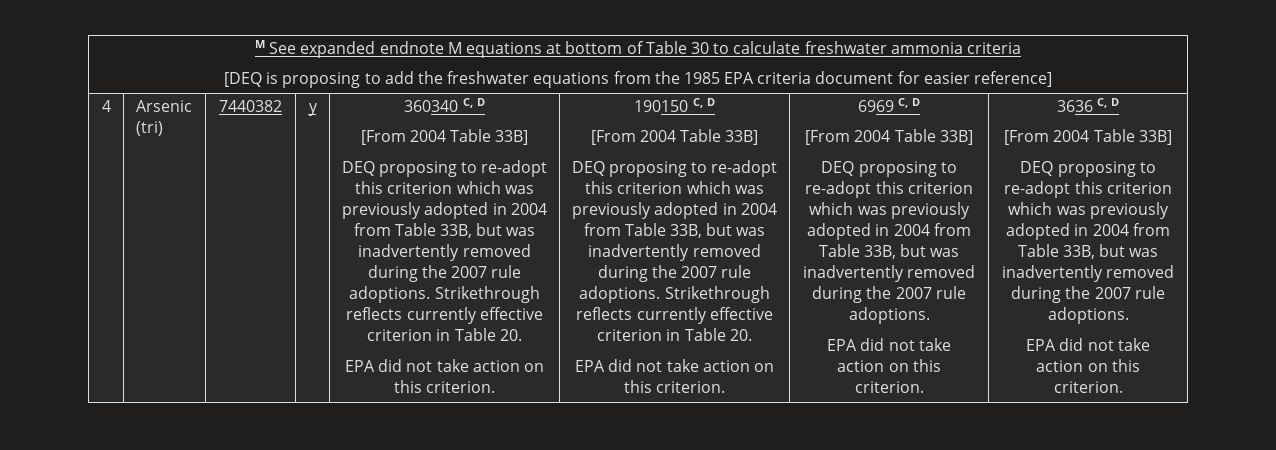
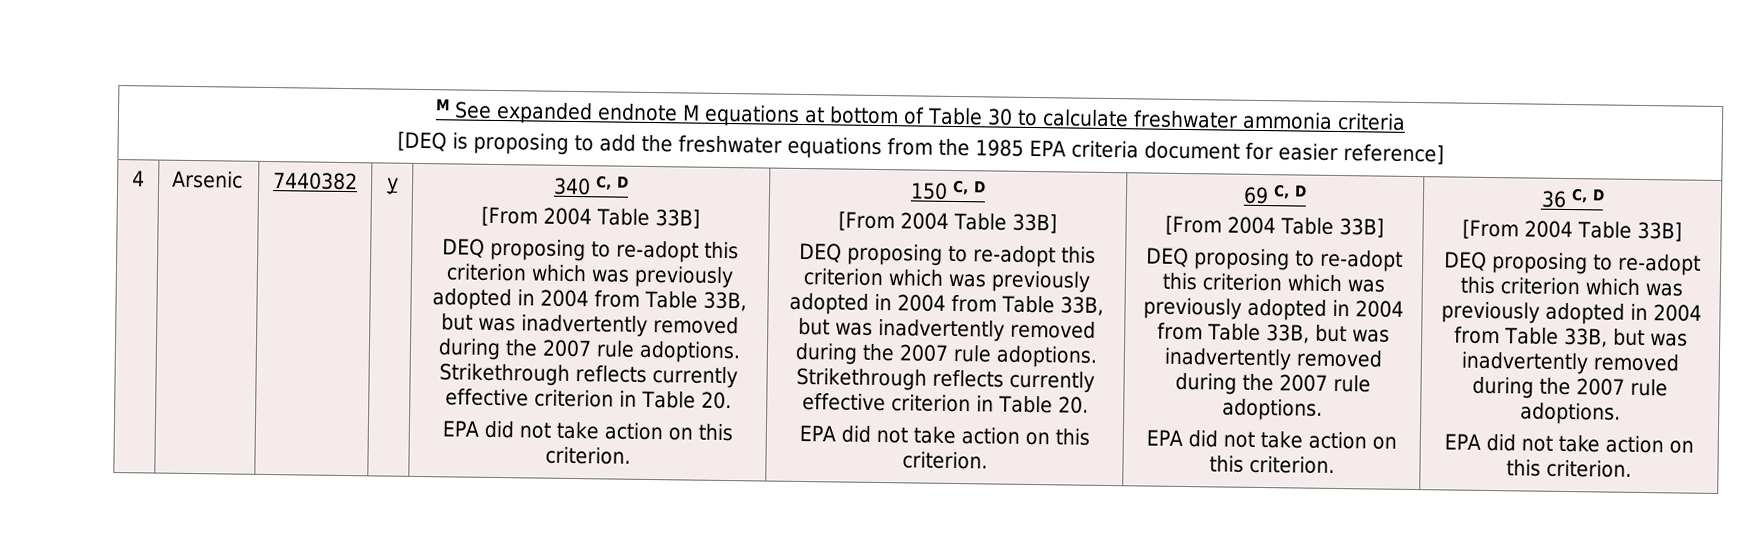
- Arsenic (tri)
+ Arsenic
- 360340 C, D
+ 340 C, D
- 190150 C, D
+ 150 C, D
- 6969 C, D
+ 69 C, D
- 3636 C, D
+ 36 C, D

